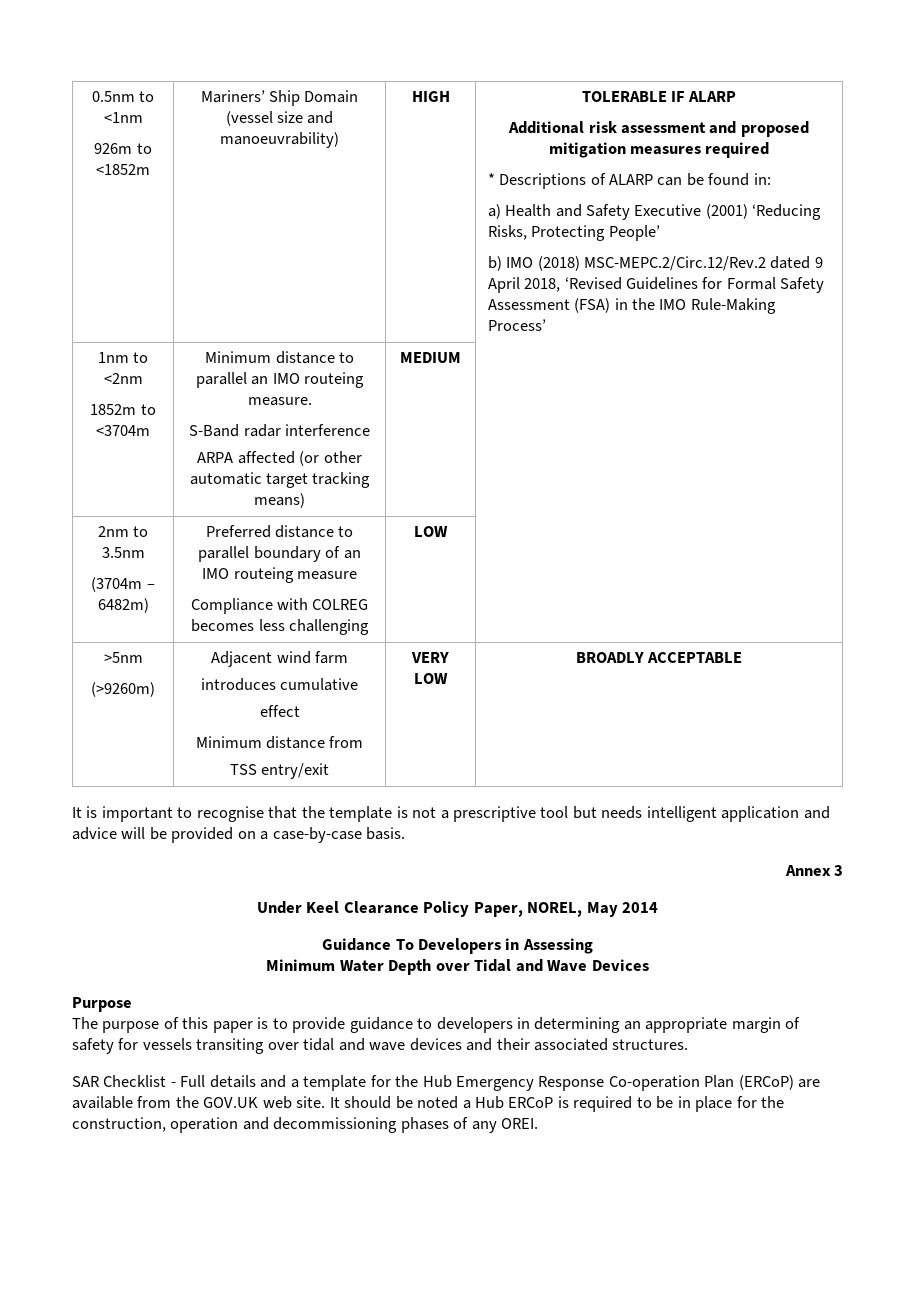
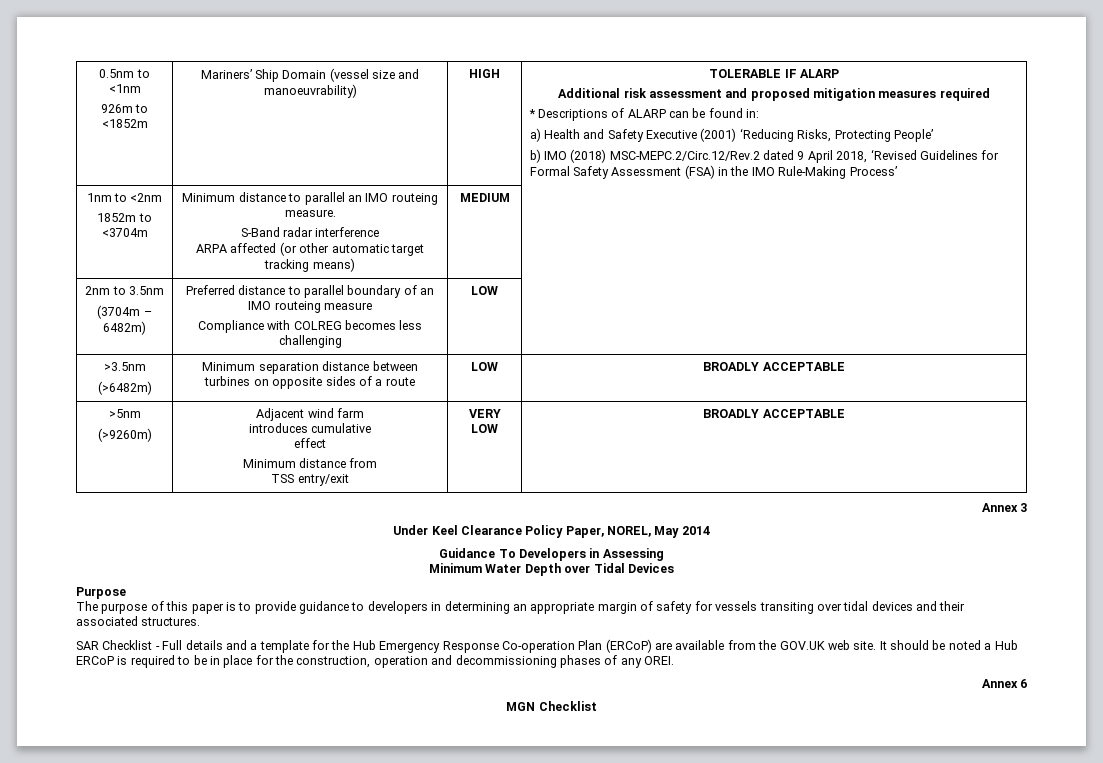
+ >3.5nm
+ (>6482m) | Minimum separation distance between turbines on opposite sides of a route | LOW | BROADLY ACCEPTABLE
- It is important to recognise that the template is not a prescriptive tool but needs intelligent application and advice will be provided on a case-by-case basis.
- Minimum Water Depth over Tidal and Wave Devices
+ Minimum Water Depth over Tidal Devices
- The purpose of this paper is to provide guidance to developers in determining an appropriate margin of safety for vessels transiting over tidal and wave devices and their associated structures.
+ The purpose of this paper is to provide guidance to developers in determining an appropriate margin of safety for vessels transiting over tidal devices and their associated structures.
+ Annex 6
+ MGN Checklist

